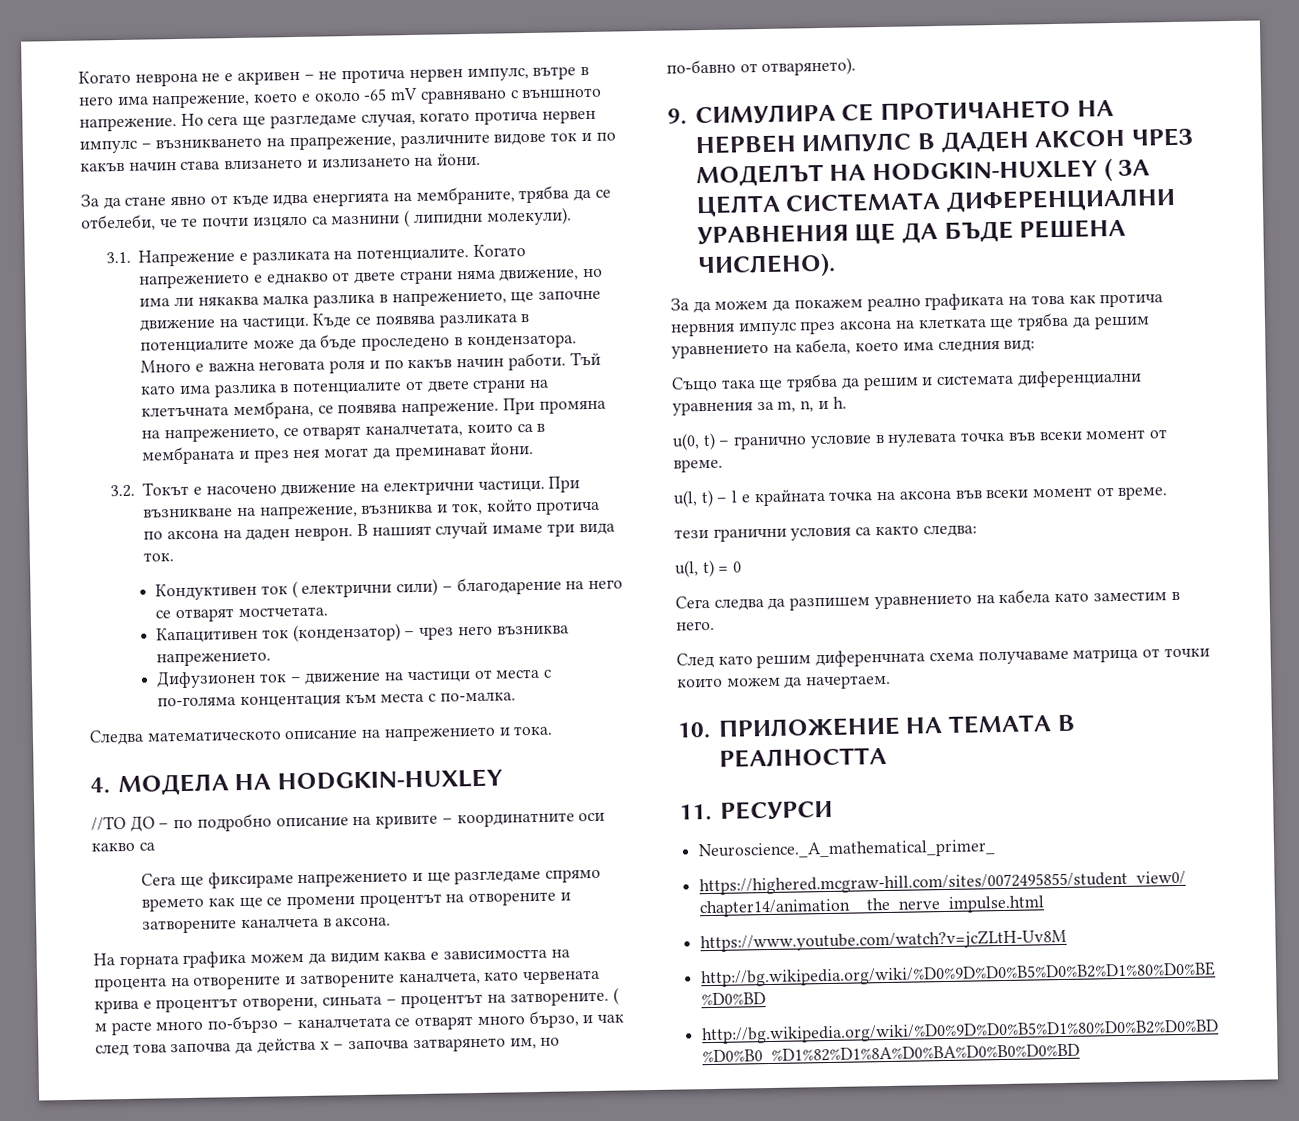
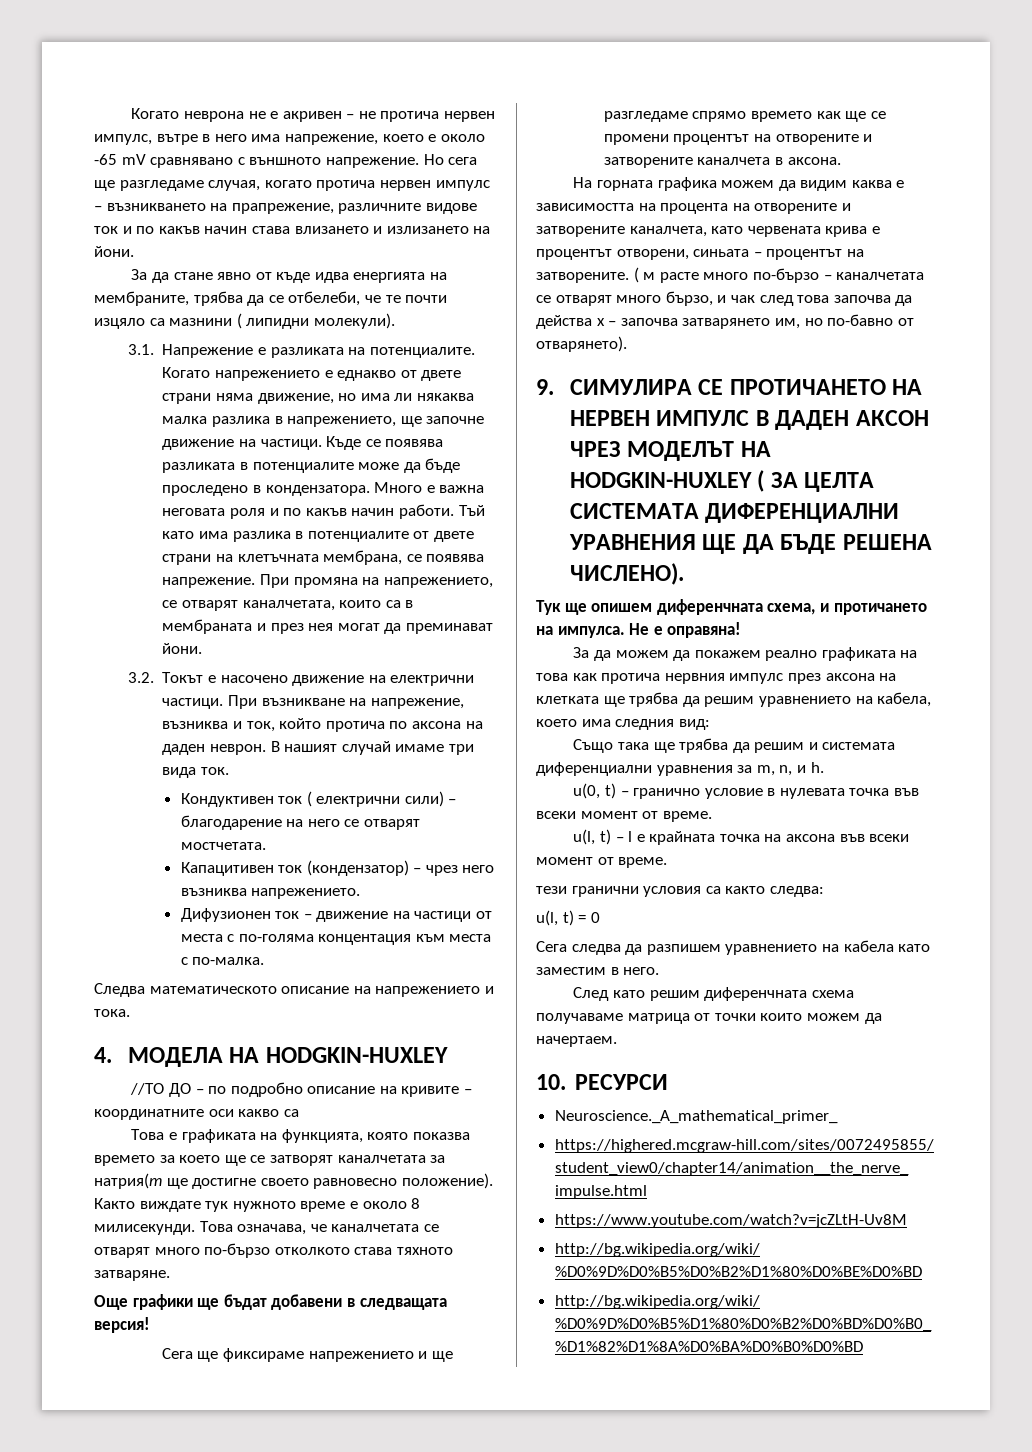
+ Това е графиката на функцията, която показва времето за което ще се затворят каналчетата за натрия(m ще достигне своето равновесно положение). Както виждате тук нужното време е около 8 милисекунди. Това означава, че каналчетата се отварят много по-бързо отколкото става тяхното затваряне.
+ Още графики ще бъдат добавени в следващата версия!
+ Тук ще опишем диференчната схема, и протичането на импулса. Не е оправяна!
- 10. ПРИЛОЖЕНИЕ НА ТЕМАТА В РЕАЛНОСТТА
- 11. РЕСУРСИ
+ 10. РЕСУРСИ

